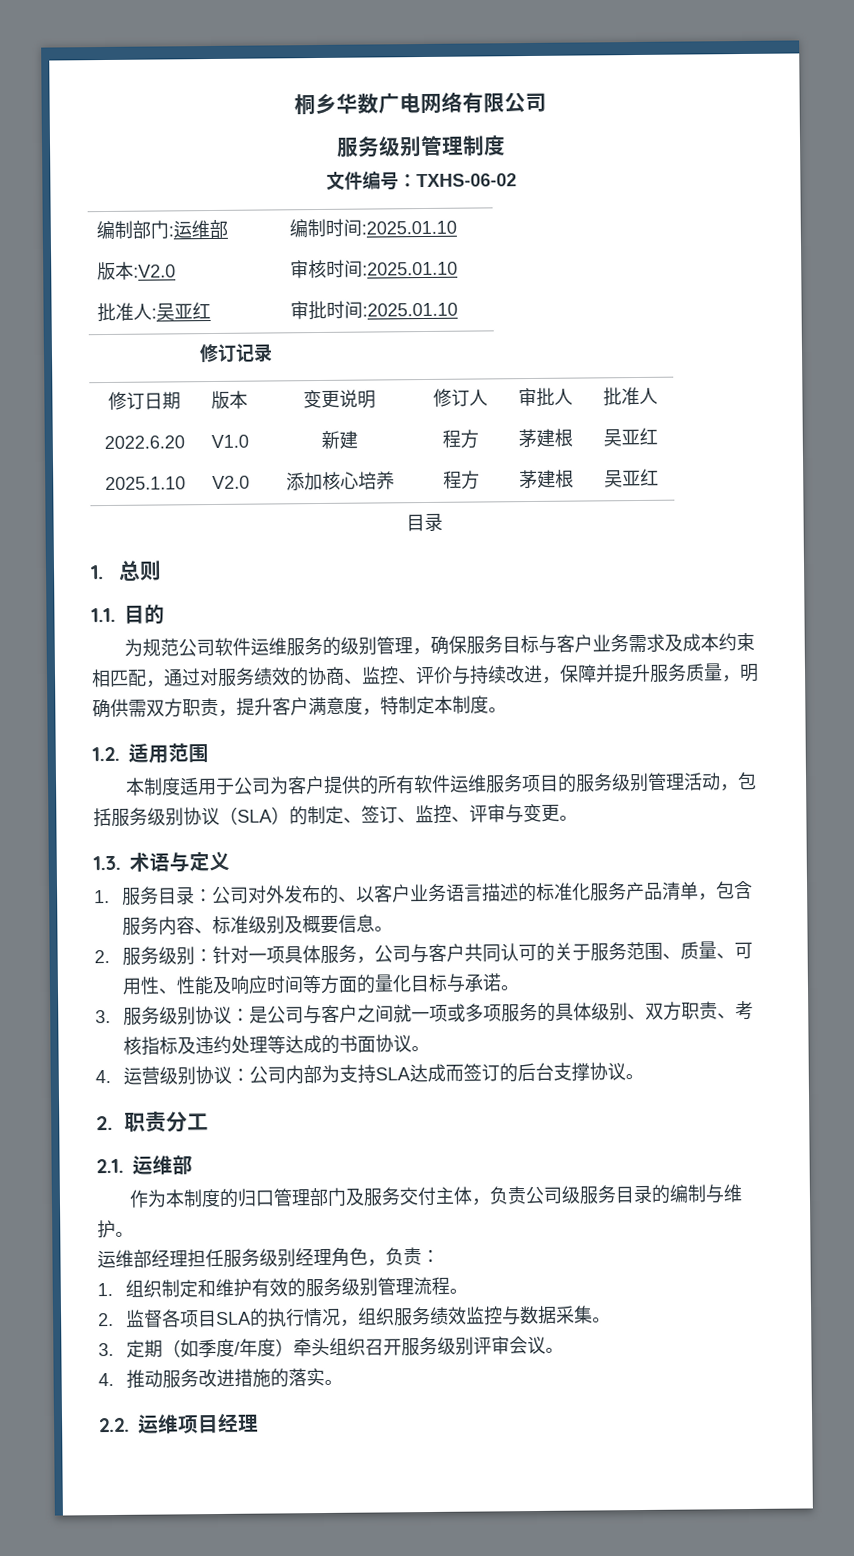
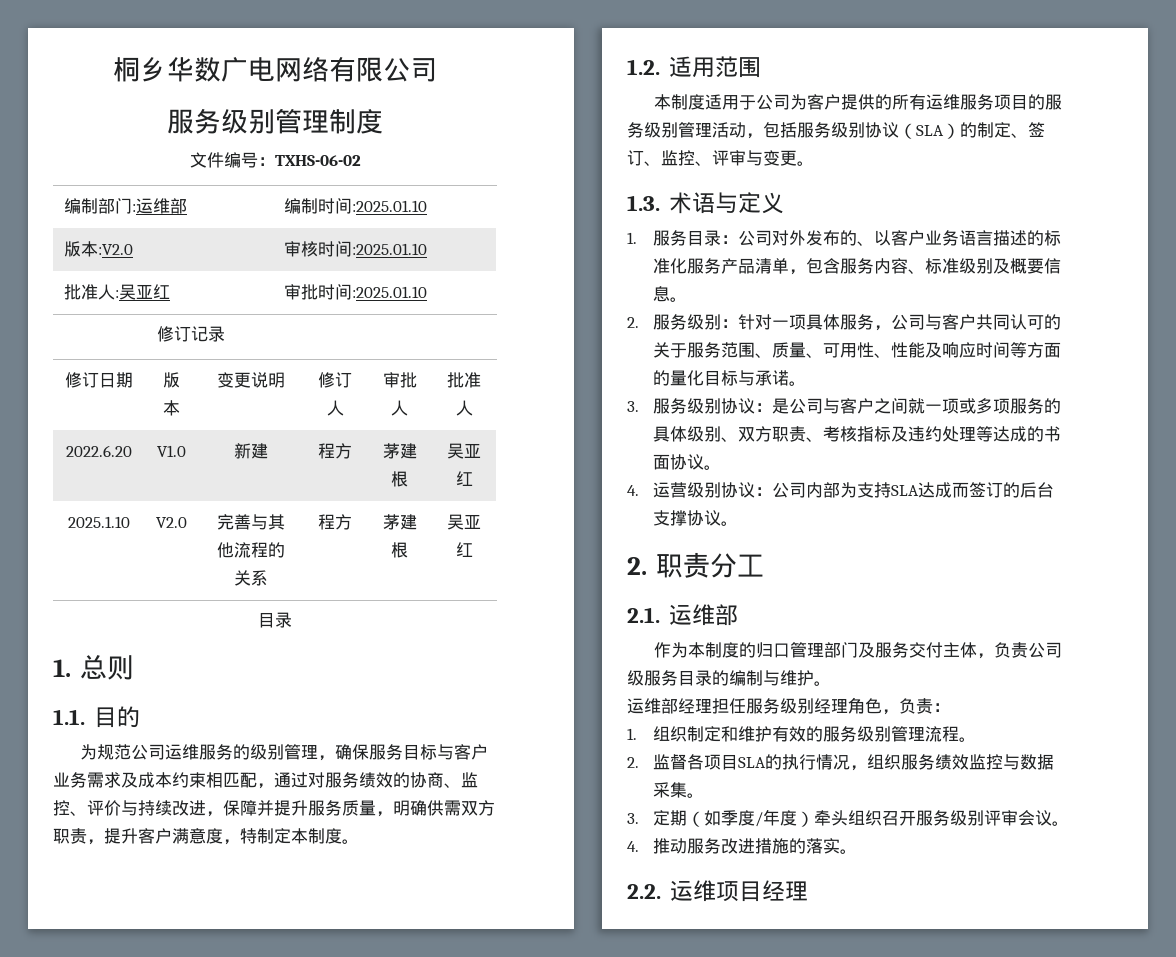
- 2025.1.10 | V2.0 | 添加核心培养 | 程方 | 茅建根 | 吴亚红
+ 2025.1.10 | V2.0 | 完善与其他流程的关系 | 程方 | 茅建根 | 吴亚红
- 为规范公司软件运维服务的级别管理，确保服务目标与客户业务需求及成本约束相匹配，通过对服务绩效的协商、监控、评价与持续改进，保障并提升服务质量，明确供需双方职责，提升客户满意度，特制定本制度。
+ 为规范公司运维服务的级别管理，确保服务目标与客户业务需求及成本约束相匹配，通过对服务绩效的协商、监控、评价与持续改进，保障并提升服务质量，明确供需双方职责，提升客户满意度，特制定本制度。
- 本制度适用于公司为客户提供的所有软件运维服务项目的服务级别管理活动，包括服务级别协议（SLA）的制定、签订、监控、评审与变更。
+ 本制度适用于公司为客户提供的所有运维服务项目的服务级别管理活动，包括服务级别协议（SLA）的制定、签订、监控、评审与变更。

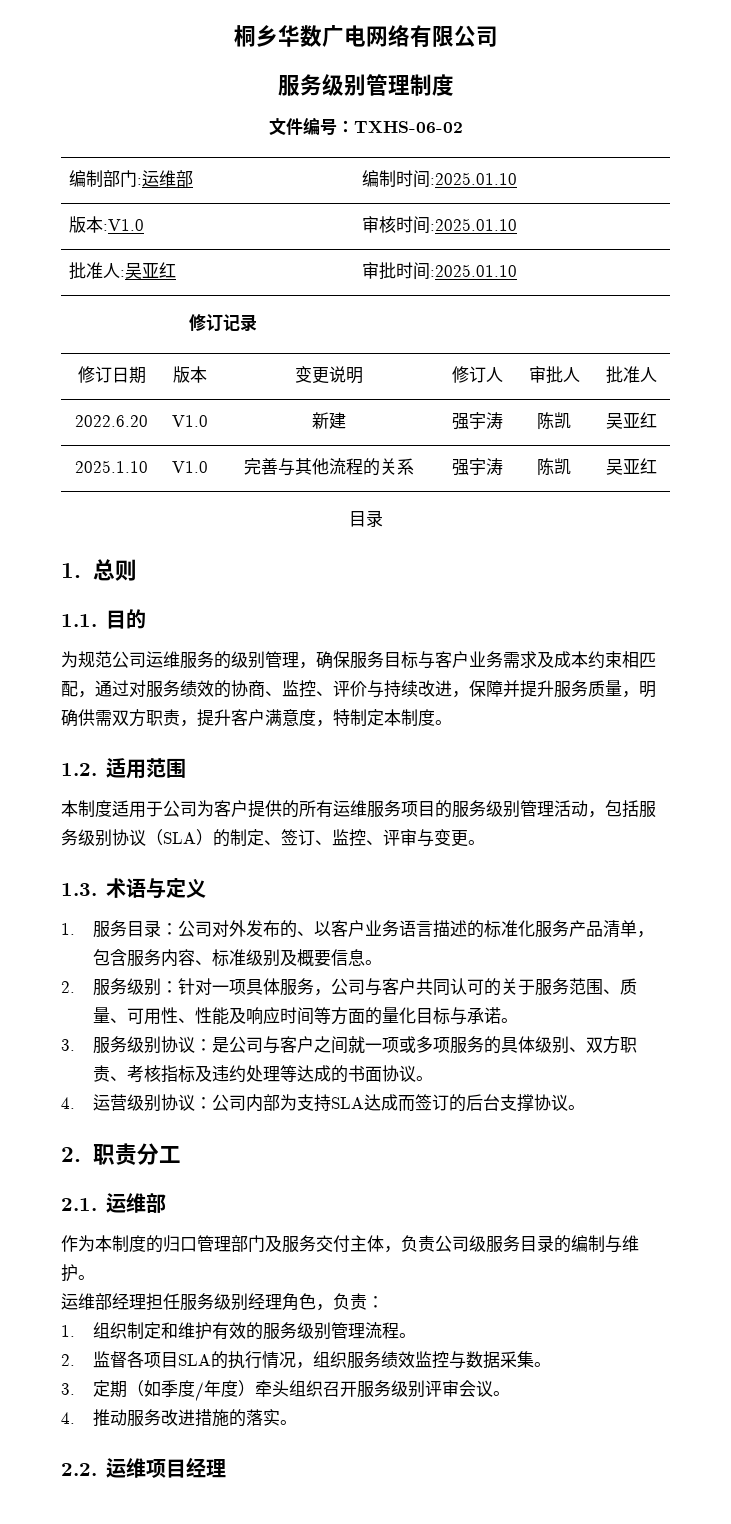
- 版本:V2.0 | 审核时间:2025.01.10
+ 版本:V1.0 | 审核时间:2025.01.10
- 2022.6.20 | V1.0 | 新建 | 程方 | 茅建根 | 吴亚红
+ 2022.6.20 | V1.0 | 新建 | 强宇涛 | 陈凯 | 吴亚红
- 2025.1.10 | V2.0 | 完善与其他流程的关系 | 程方 | 茅建根 | 吴亚红
+ 2025.1.10 | V1.0 | 完善与其他流程的关系 | 强宇涛 | 陈凯 | 吴亚红

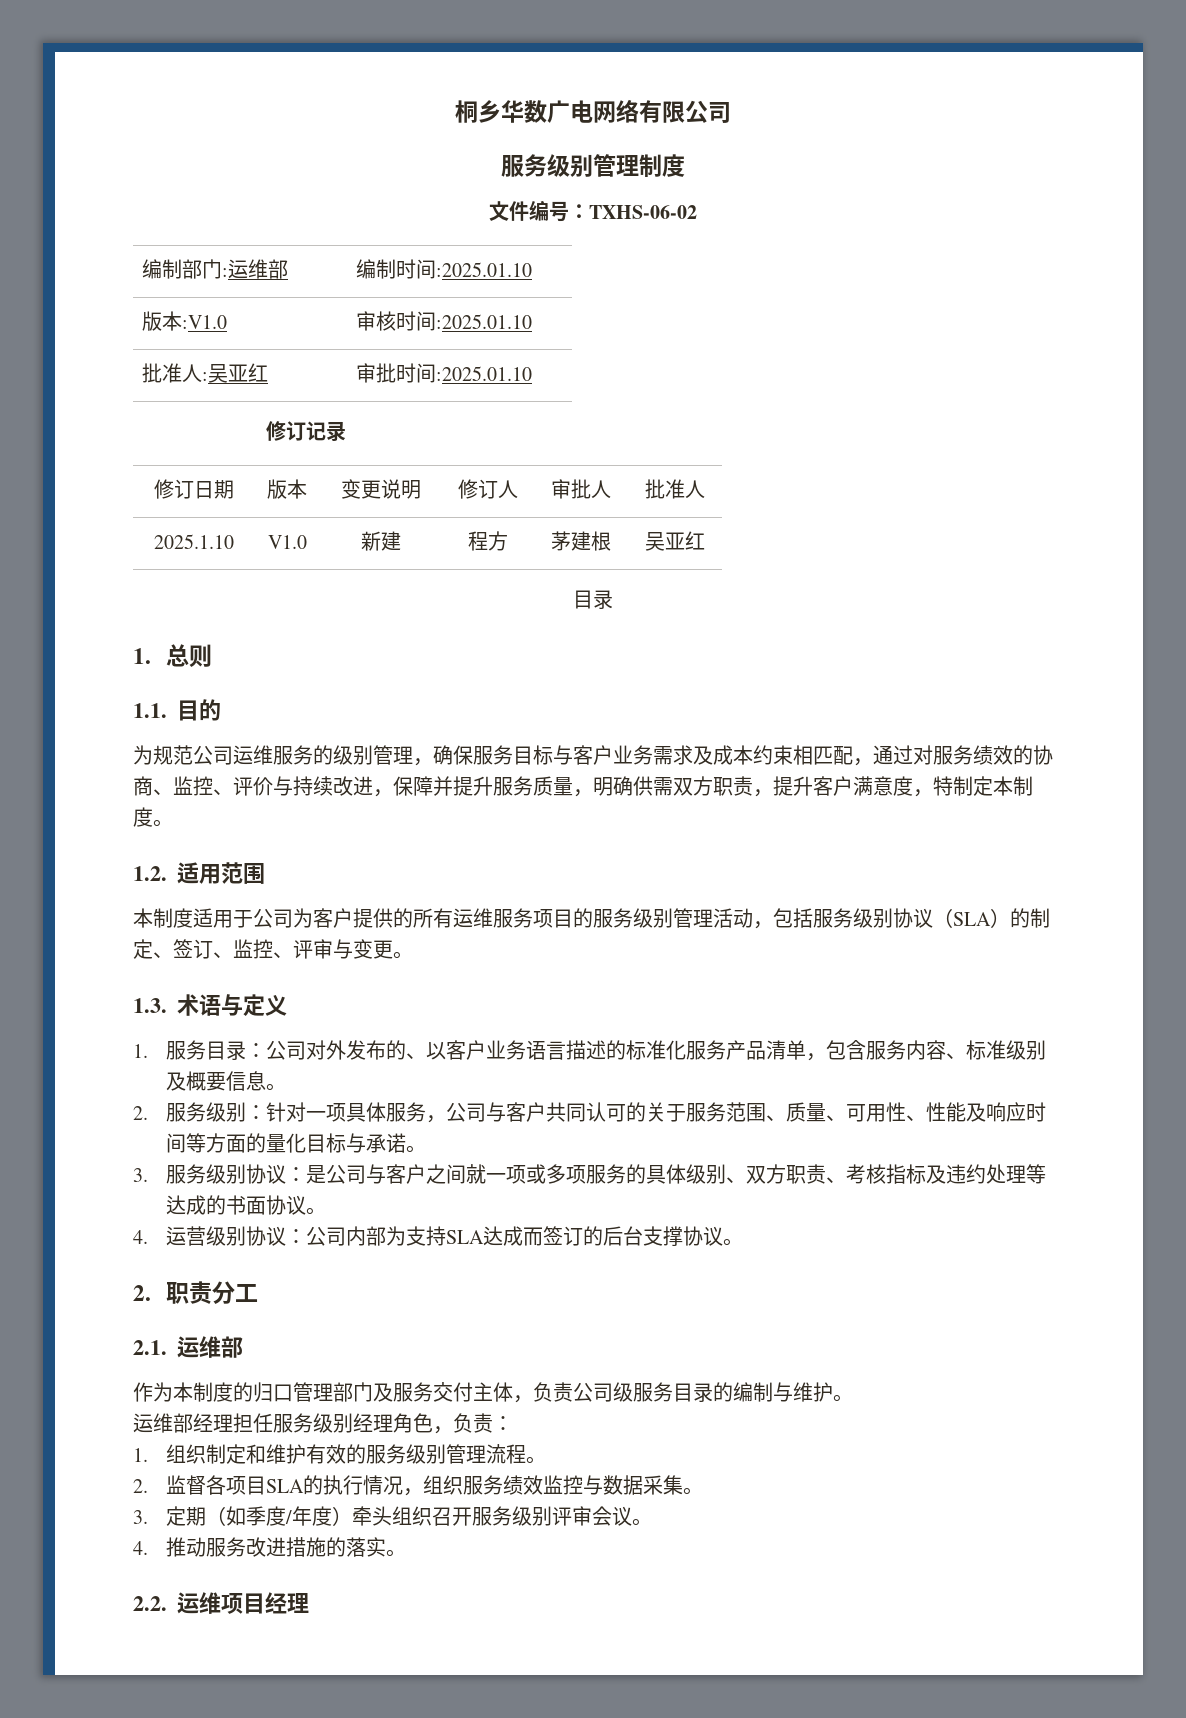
- 2022.6.20 | V1.0 | 新建 | 强宇涛 | 陈凯 | 吴亚红
- 2025.1.10 | V1.0 | 完善与其他流程的关系 | 强宇涛 | 陈凯 | 吴亚红
+ 2025.1.10 | V1.0 | 新建 | 程方 | 茅建根 | 吴亚红

